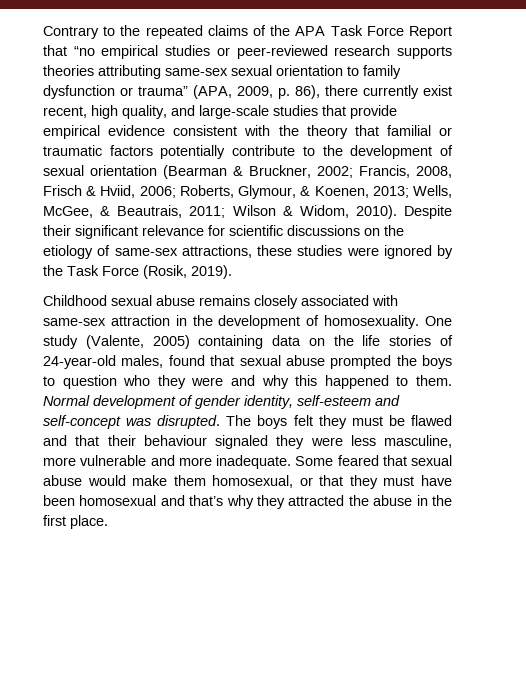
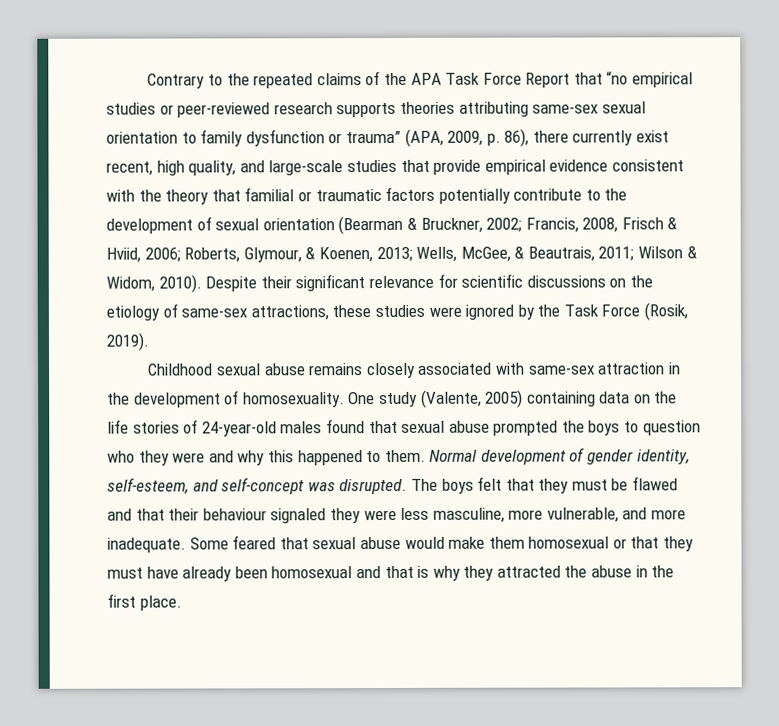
- One study (Valente, 2005) containing data on the life stories of 24-year-old males, found that sexual abuse prompted the boys to question who they were and why this happened to them.
+ One study (Valente, 2005) containing data on the life stories of 24-year-old males found that sexual abuse prompted the boys to question who they were and why this happened to them.
- Normal development of gender identity, self-esteem and self-concept was disrupted.
+ Normal development of gender identity, self-esteem, and self-concept was disrupted.
- The boys felt they must be flawed and that their behaviour signaled they were less masculine, more vulnerable and more inadequate.
+ The boys felt that they must be flawed and that their behaviour signaled they were less masculine, more vulnerable, and more inadequate.
- Some feared that sexual abuse would make them homosexual, or that they must have been homosexual and that’s why they attracted the abuse in the first place.
+ Some feared that sexual abuse would make them homosexual or that they must have already been homosexual and that is why they attracted the abuse in the first place.

